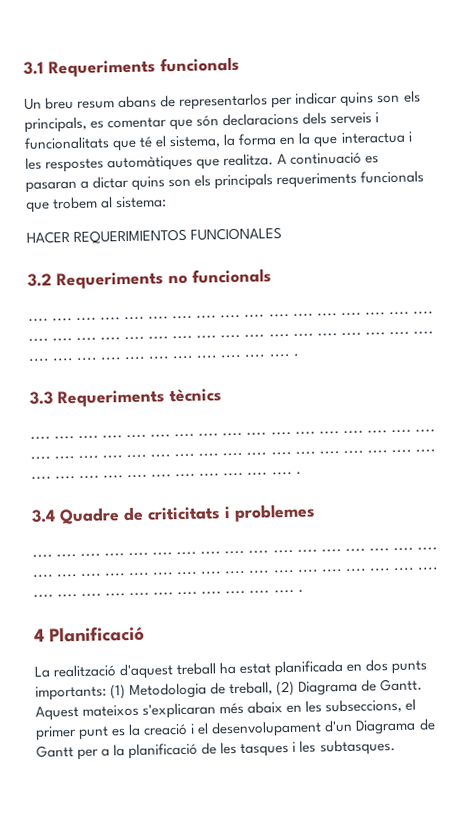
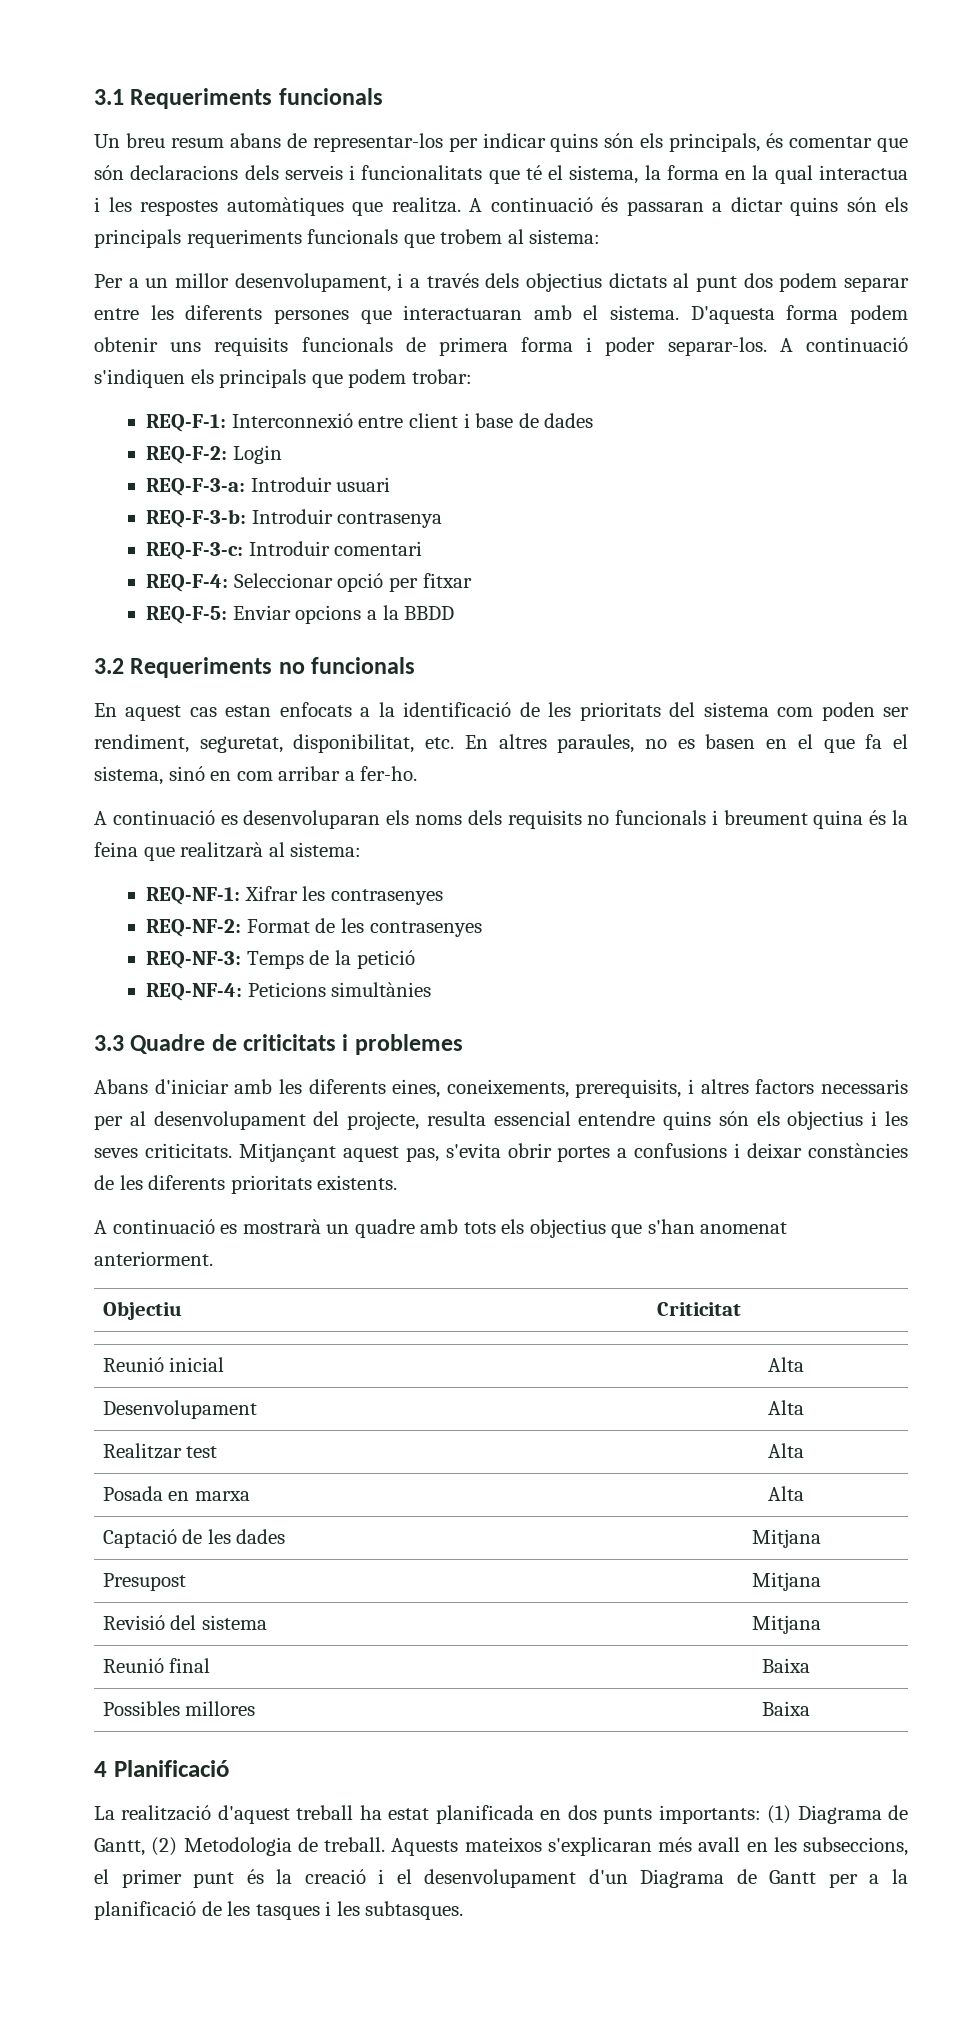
- Un breu resum abans de representarlos per indicar quins son els principals, es comentar que són declaracions dels serveis i funcionalitats que té el sistema, la forma en la que interactua i les respostes automàtiques que realitza.
+ Un breu resum abans de representar-los per indicar quins són els principals, és comentar que són declaracions dels serveis i funcionalitats que té el sistema, la forma en la qual interactua i les respostes automàtiques que realitza.
- A continuació es pasaran a dictar quins son els principals requeriments funcionals que trobem al sistema:
+ A continuació és passaran a dictar quins són els principals requeriments funcionals que trobem al sistema:
- HACER REQUERIMIENTOS FUNCIONALES
+ Per a un millor desenvolupament, i a través dels objectius dictats al punt dos podem separar entre les diferents persones que interactuaran amb el sistema. D'aquesta forma podem obtenir uns requisits funcionals de primera forma i poder separar-los. A continuació s'indiquen els principals que podem trobar:
+ REQ-F-1: Interconnexió entre client i base de dades
+ REQ-F-2: Login
+ REQ-F-3-a: Introduir usuari
+ REQ-F-3-b: Introduir contrasenya
+ REQ-F-3-c: Introduir comentari
+ REQ-F-4: Seleccionar opció per fitxar
+ REQ-F-5: Enviar opcions a la BBDD
  3.2 Requeriments no funcionals
- .... .... .... .... .... .... .... .... .... .... .... .... .... .... .... .... .... .... .... .... .... .... .... .... .... .... .... .... .... .... .... .... .... .... .... .... .... .... .... .... .... .... .... .... .... .
- 3.3 Requeriments tècnics
- .... .... .... .... .... .... .... .... .... .... .... .... .... .... .... .... .... .... .... .... .... .... .... .... .... .... .... .... .... .... .... .... .... .... .... .... .... .... .... .... .... .... .... .... .... .
- 3.4 Quadre de criticitats i problemes
- .... .... .... .... .... .... .... .... .... .... .... .... .... .... .... .... .... .... .... .... .... .... .... .... .... .... .... .... .... .... .... .... .... .... .... .... .... .... .... .... .... .... .... .... .... .
+ En aquest cas estan enfocats a la identificació de les prioritats del sistema com poden ser rendiment, seguretat, disponibilitat, etc. En altres paraules, no es basen en el que fa el sistema, sinó en com arribar a fer-ho.
+ A continuació es desenvoluparan els noms dels requisits no funcionals i breument quina és la feina que realitzarà al sistema:
+ REQ-NF-1: Xifrar les contrasenyes
+ REQ-NF-2: Format de les contrasenyes
+ REQ-NF-3: Temps de la petició
+ REQ-NF-4: Peticions simultànies
+ 3.3 Quadre de criticitats i problemes
+ Abans d'iniciar amb les diferents eines, coneixements, prerequisits, i altres factors necessaris per al desenvolupament del projecte, resulta essencial entendre quins són els objectius i les seves criticitats. Mitjançant aquest pas, s'evita obrir portes a confusions i deixar constàncies de les diferents prioritats existents.
+ A continuació es mostrarà un quadre amb tots els objectius que s'han anomenat anteriorment.
+ Objectiu | Criticitat
+ Reunió inicial | Alta
+ Desenvolupament | Alta
+ Realitzar test | Alta
+ Posada en marxa | Alta
+ Captació de les dades | Mitjana
+ Presupost | Mitjana
+ Revisió del sistema | Mitjana
+ Reunió final | Baixa
+ Possibles millores | Baixa
- La realització d'aquest treball ha estat planificada en dos punts importants: (1) Metodologia de treball, (2) Diagrama de Gantt. Aquest mateixos s'explicaran més abaix en les subseccions, el primer punt es la creació i el desenvolupament d'un Diagrama de Gantt per a la planificació de les tasques i les subtasques.
+ La realització d'aquest treball ha estat planificada en dos punts importants: (1) Diagrama de Gantt, (2) Metodologia de treball. Aquests mateixos s'explicaran més avall en les subseccions, el primer punt és la creació i el desenvolupament d'un Diagrama de Gantt per a la planificació de les tasques i les subtasques.

